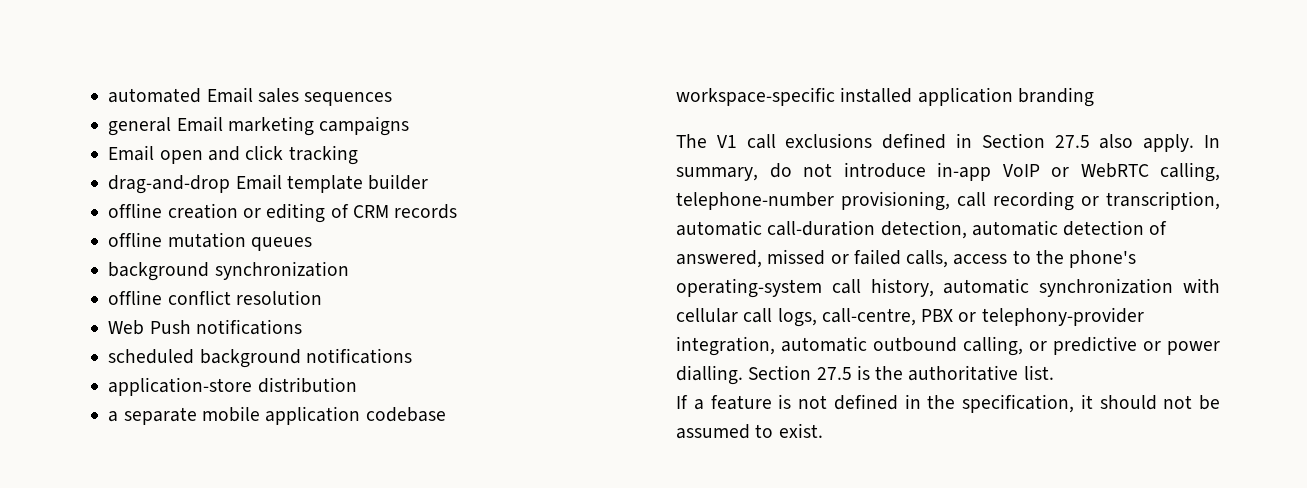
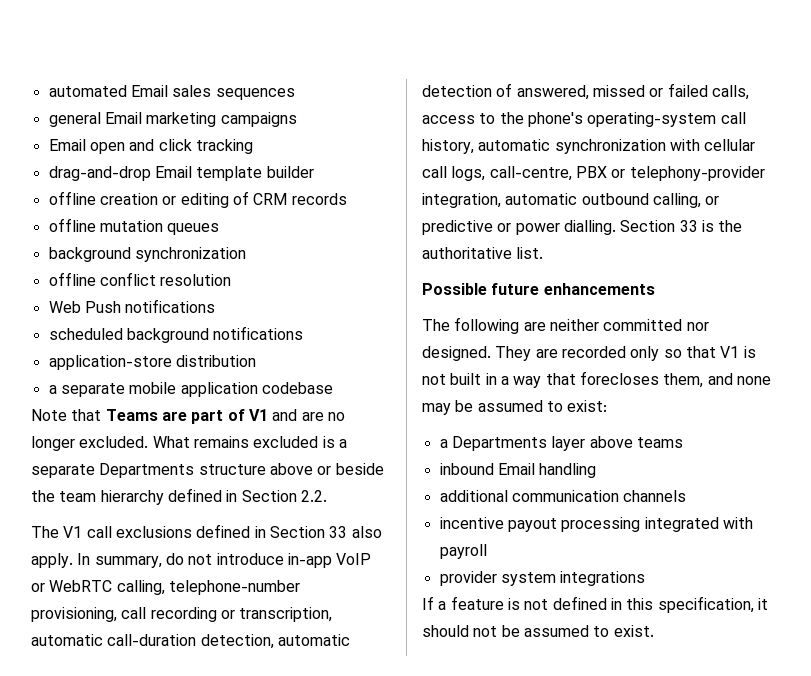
- workspace-specific installed application branding
+ Note that Teams are part of V1 and are no longer excluded. What remains excluded is a separate Departments structure above or beside the team hierarchy defined in Section 2.2.
- The V1 call exclusions defined in Section 27.5 also apply.
+ The V1 call exclusions defined in Section 33 also apply.
- Section 27.5 is the authoritative list.
+ Section 33 is the authoritative list.
+ Possible future enhancements
+ The following are neither committed nor designed. They are recorded only so that V1 is not built in a way that forecloses them, and none may be assumed to exist:
+ a Departments layer above teams
+ inbound Email handling
+ additional communication channels
+ incentive payout processing integrated with payroll
+ provider system integrations
- If a feature is not defined in the specification, it should not be assumed to exist.
+ If a feature is not defined in this specification, it should not be assumed to exist.

